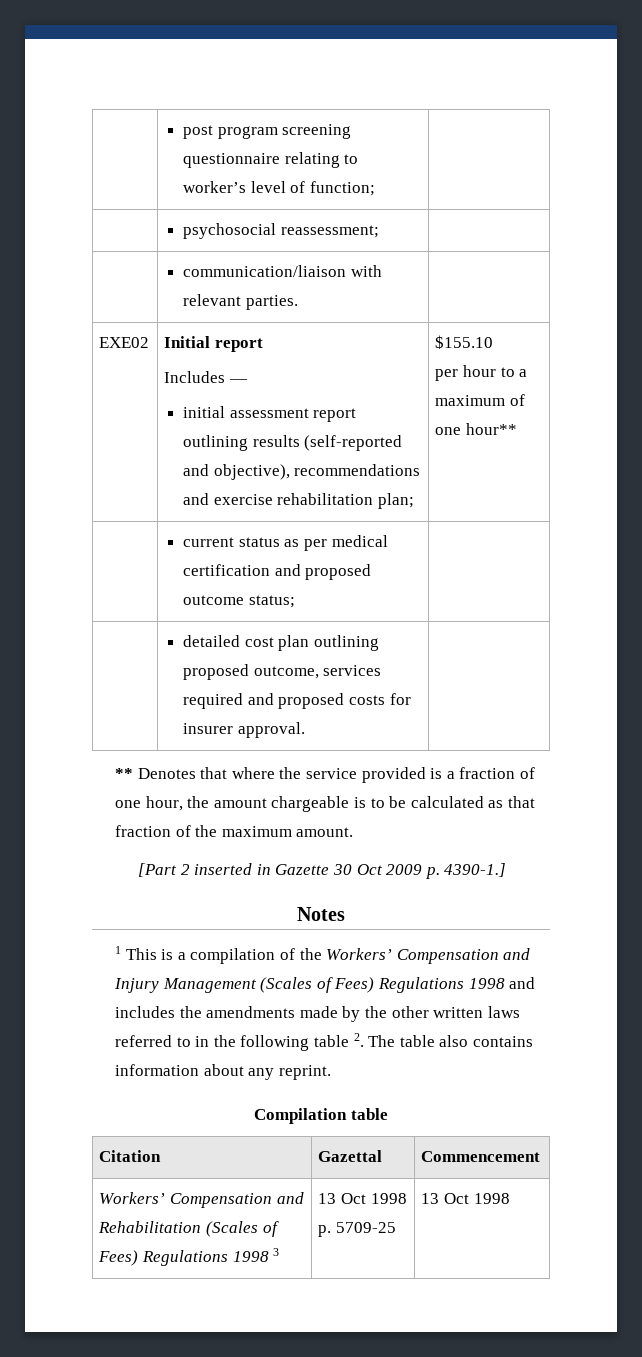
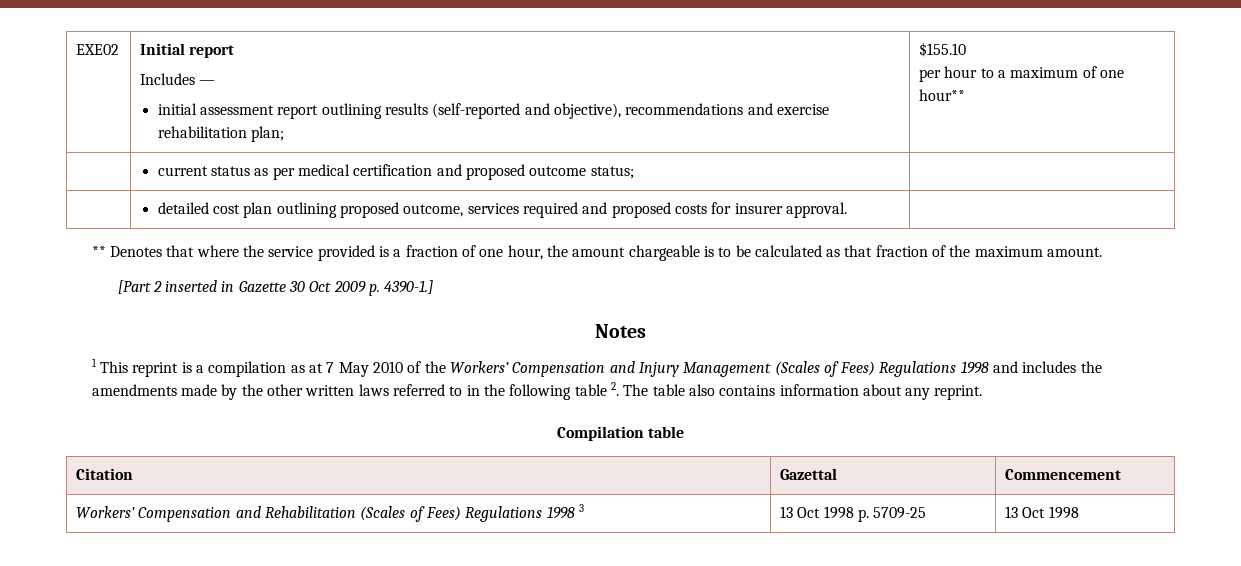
- | post program screening questionnaire relating to worker’s level of function; |
- | psychosocial reassessment; |
- | communication/liaison with relevant parties. |
- 1 This is a compilation of the Workers’ Compensation and Injury Management (Scales of Fees) Regulations 1998 and includes the amendments made by the other written laws referred to in the following table 2. The table also contains information about any reprint.
+ 1 This reprint is a compilation as at 7 May 2010 of the Workers’ Compensation and Injury Management (Scales of Fees) Regulations 1998 and includes the amendments made by the other written laws referred to in the following table 2. The table also contains information about any reprint.

